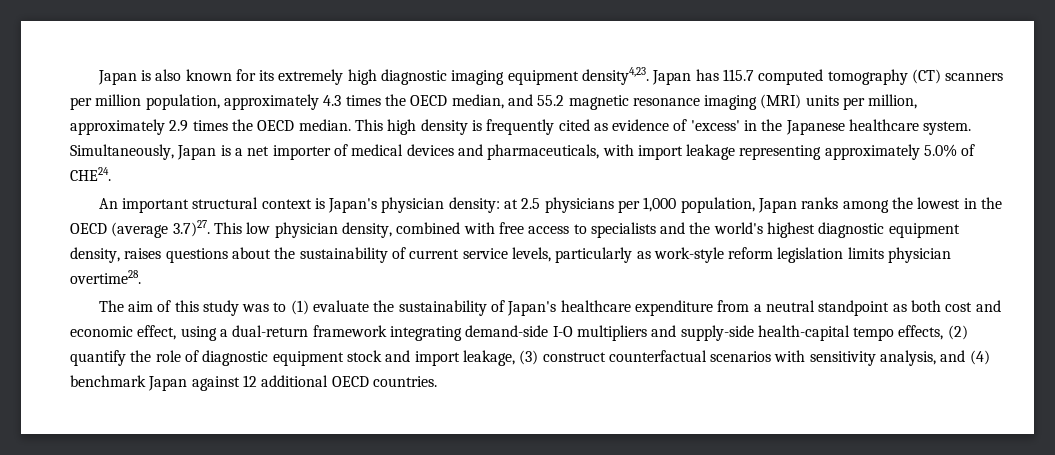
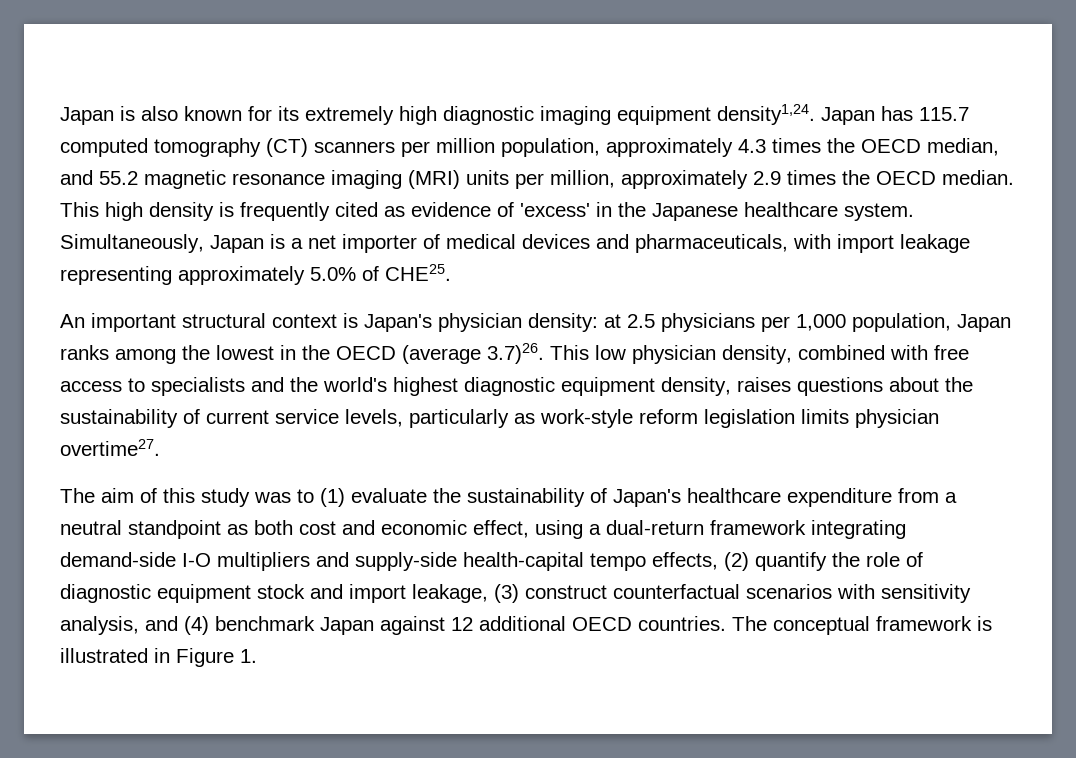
- Japan is also known for its extremely high diagnostic imaging equipment density4,23.
+ Japan is also known for its extremely high diagnostic imaging equipment density1,24.
- Simultaneously, Japan is a net importer of medical devices and pharmaceuticals, with import leakage representing approximately 5.0% of CHE24.
+ Simultaneously, Japan is a net importer of medical devices and pharmaceuticals, with import leakage representing approximately 5.0% of CHE25.
- An important structural context is Japan's physician density: at 2.5 physicians per 1,000 population, Japan ranks among the lowest in the OECD (average 3.7)27. This low physician density, combined with free access to specialists and the world's highest diagnostic equipment density, raises questions about the sustainability of current service levels, particularly as work-style reform legislation limits physician overtime28.
+ An important structural context is Japan's physician density: at 2.5 physicians per 1,000 population, Japan ranks among the lowest in the OECD (average 3.7)26. This low physician density, combined with free access to specialists and the world's highest diagnostic equipment density, raises questions about the sustainability of current service levels, particularly as work-style reform legislation limits physician overtime27.
+ The conceptual framework is illustrated in Figure 1.

